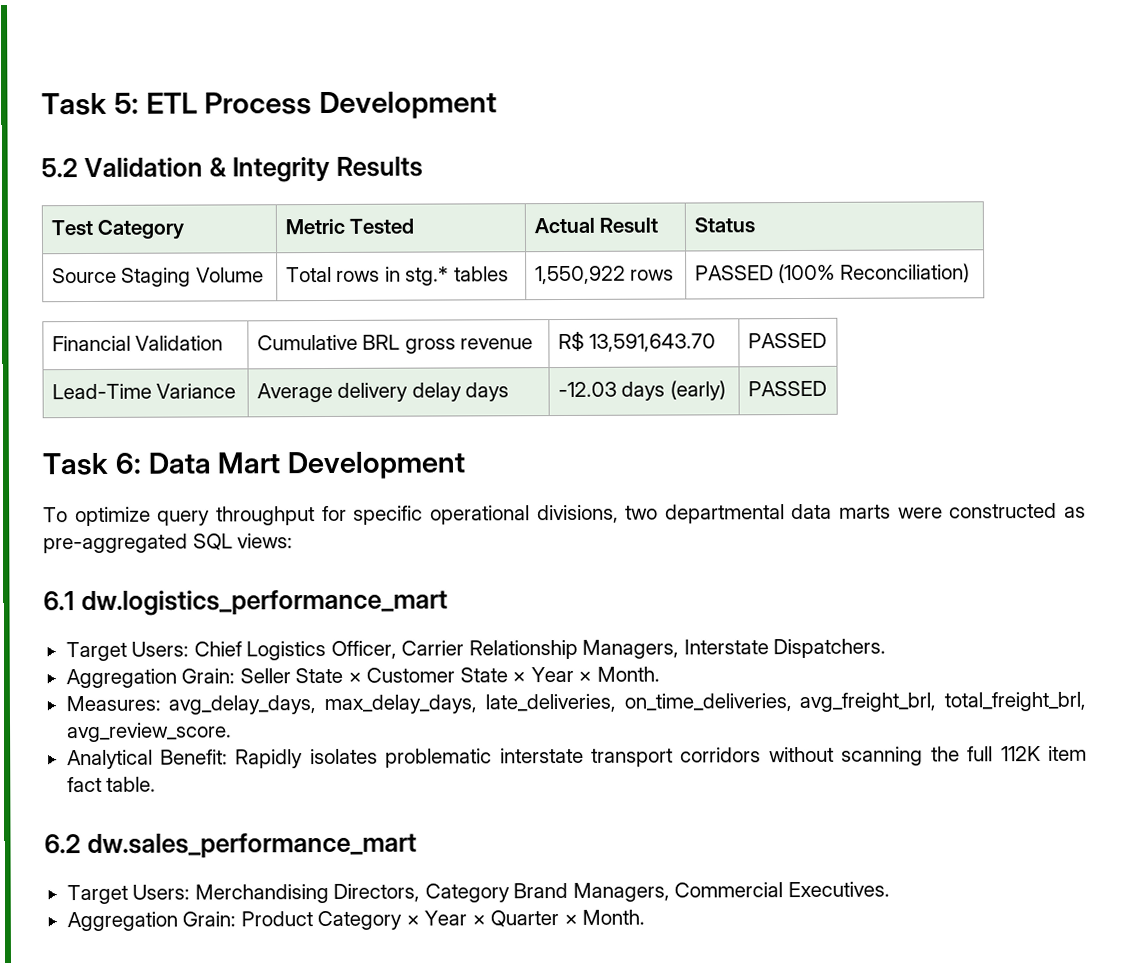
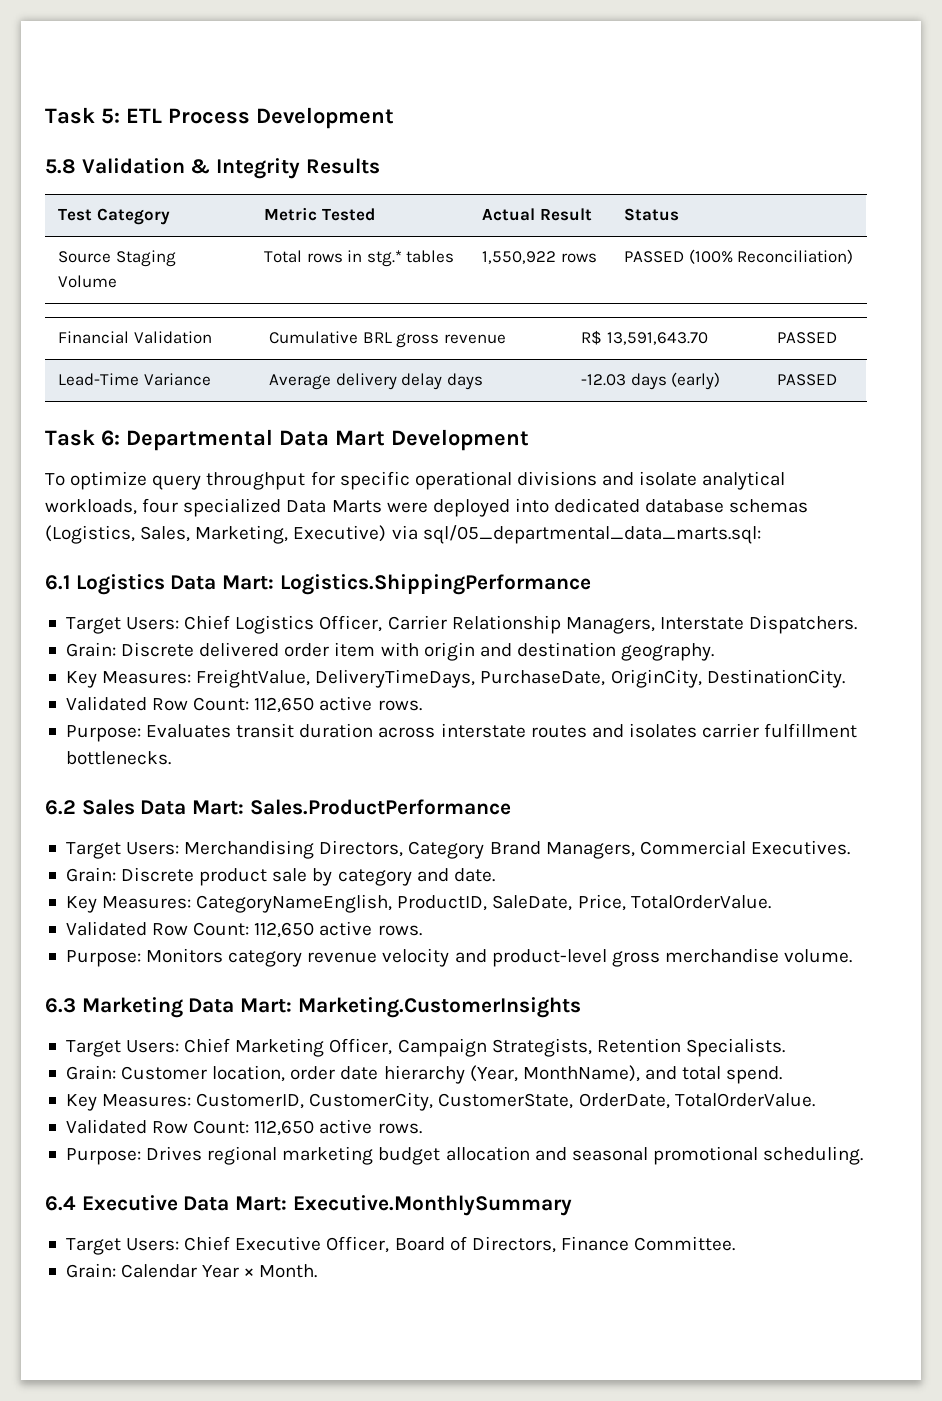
- 5.2 Validation & Integrity Results
+ 5.8 Validation & Integrity Results
- Task 6: Data Mart Development
+ Task 6: Departmental Data Mart Development
- To optimize query throughput for specific operational divisions, two departmental data marts were constructed as pre-aggregated SQL views:
- 6.1 dw.logistics_performance_mart
+ To optimize query throughput for specific operational divisions and isolate analytical workloads, four specialized Data Marts were deployed into dedicated database schemas (Logistics, Sales, Marketing, Executive) via sql/05_departmental_data_marts.sql:
+ 6.1 Logistics Data Mart: Logistics.ShippingPerformance
- Aggregation Grain: Seller State × Customer State × Year × Month.
- Measures: avg_delay_days, max_delay_days, late_deliveries, on_time_deliveries, avg_freight_brl, total_freight_brl, avg_review_score.
- Analytical Benefit: Rapidly isolates problematic interstate transport corridors without scanning the full 112K item fact table.
- 6.2 dw.sales_performance_mart
+ Grain: Discrete delivered order item with origin and destination geography.
+ Key Measures: FreightValue, DeliveryTimeDays, PurchaseDate, OriginCity, DestinationCity.
+ Validated Row Count: 112,650 active rows.
+ Purpose: Evaluates transit duration across interstate routes and isolates carrier fulfillment bottlenecks.
+ 6.2 Sales Data Mart: Sales.ProductPerformance
- Aggregation Grain: Product Category × Year × Quarter × Month.
+ Grain: Discrete product sale by category and date.
+ Key Measures: CategoryNameEnglish, ProductID, SaleDate, Price, TotalOrderValue.
+ Validated Row Count: 112,650 active rows.
+ Purpose: Monitors category revenue velocity and product-level gross merchandise volume.
+ 6.3 Marketing Data Mart: Marketing.CustomerInsights
+ Target Users: Chief Marketing Officer, Campaign Strategists, Retention Specialists.
+ Grain: Customer location, order date hierarchy (Year, MonthName), and total spend.
+ Key Measures: CustomerID, CustomerCity, CustomerState, OrderDate, TotalOrderValue.
+ Validated Row Count: 112,650 active rows.
+ Purpose: Drives regional marketing budget allocation and seasonal promotional scheduling.
+ 6.4 Executive Data Mart: Executive.MonthlySummary
+ Target Users: Chief Executive Officer, Board of Directors, Finance Committee.
+ Grain: Calendar Year × Month.

